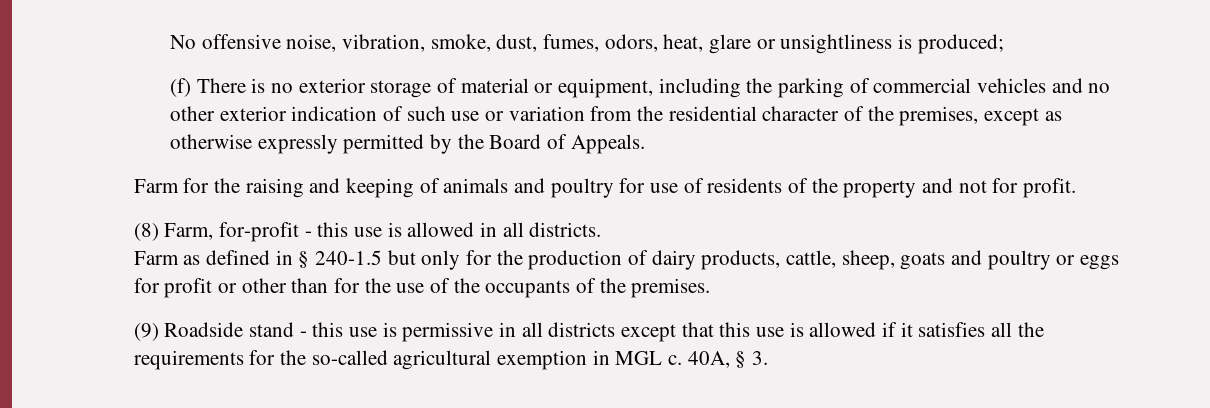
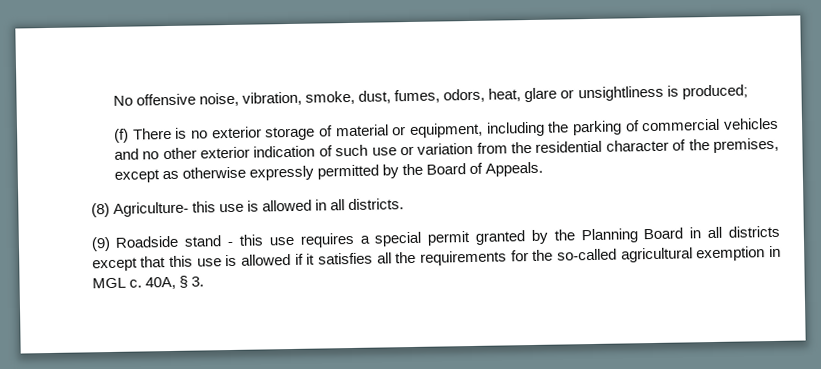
- Farm for the raising and keeping of animals and poultry for use of residents of the property and not for profit.
- (8) Farm, for-profit - this use is allowed in all districts.
+ (8) Agriculture- this use is allowed in all districts.
- Farm as defined in § 240-1.5 but only for the production of dairy products, cattle, sheep, goats and poultry or eggs for profit or other than for the use of the occupants of the premises.
- (9) Roadside stand - this use is permissive in all districts except that this use is allowed if it satisfies all the requirements for the so-called agricultural exemption in MGL c.
+ (9) Roadside stand - this use requires a special permit granted by the Planning Board in all districts except that this use is allowed if it satisfies all the requirements for the so-called agricultural exemption in MGL c.

